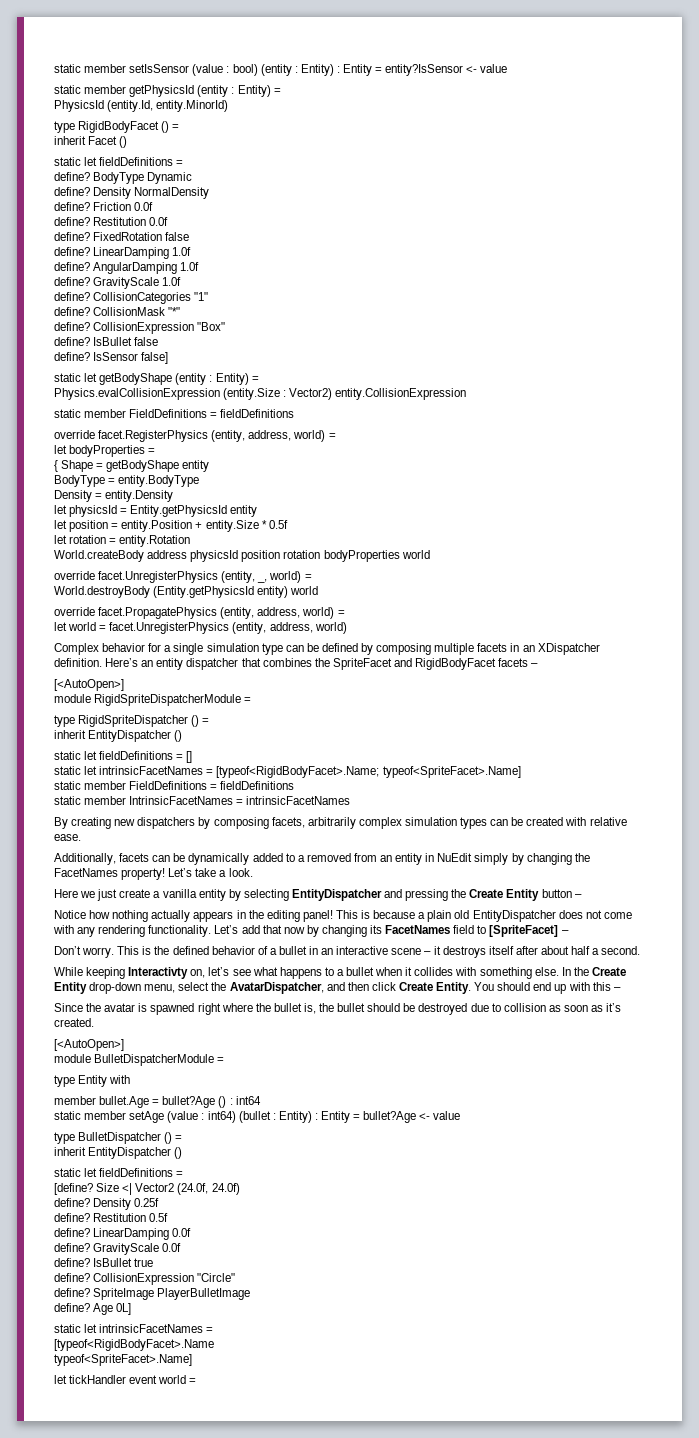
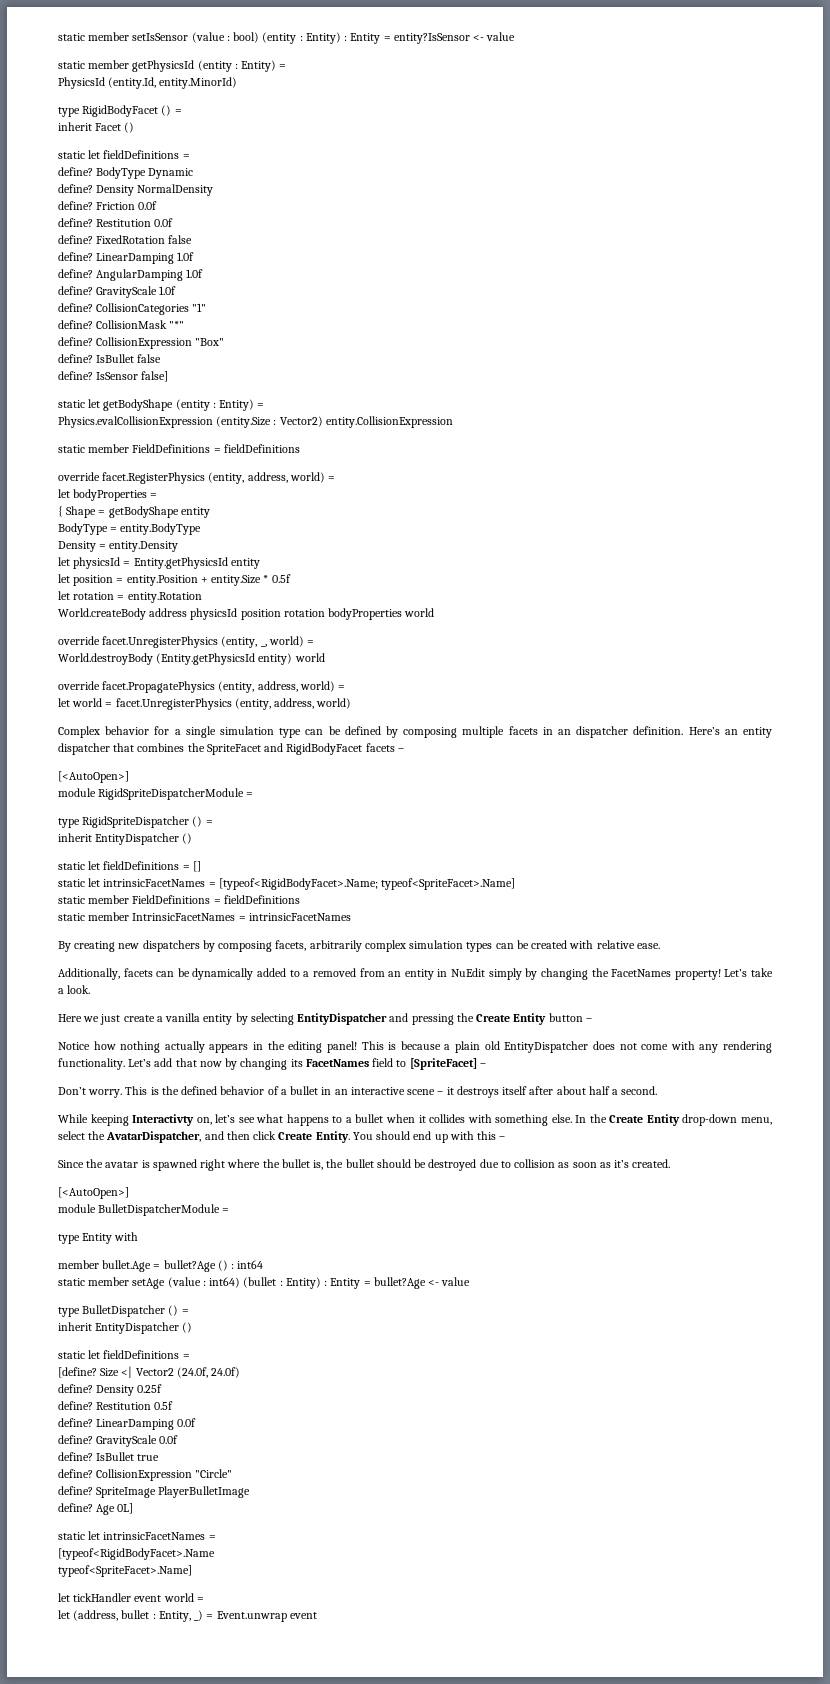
- Complex behavior for a single simulation type can be defined by composing multiple facets in an XDispatcher definition.
+ Complex behavior for a single simulation type can be defined by composing multiple facets in an dispatcher definition.
+ let (address, bullet : Entity, _) = Event.unwrap event

